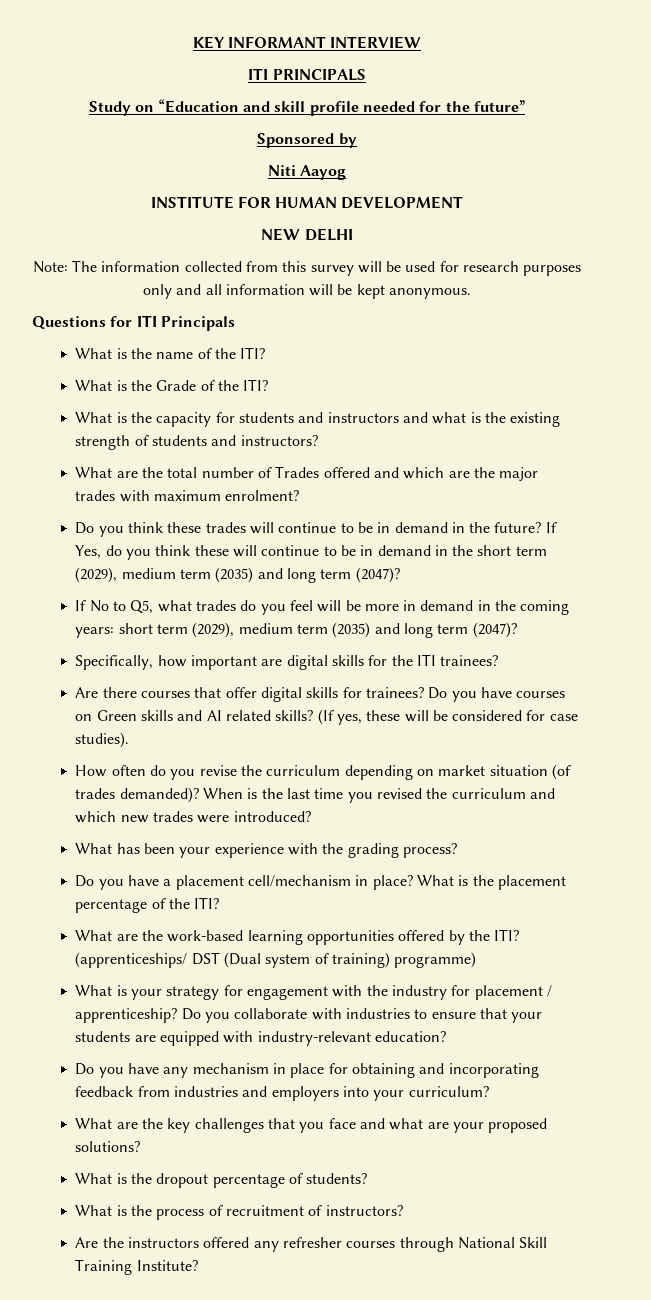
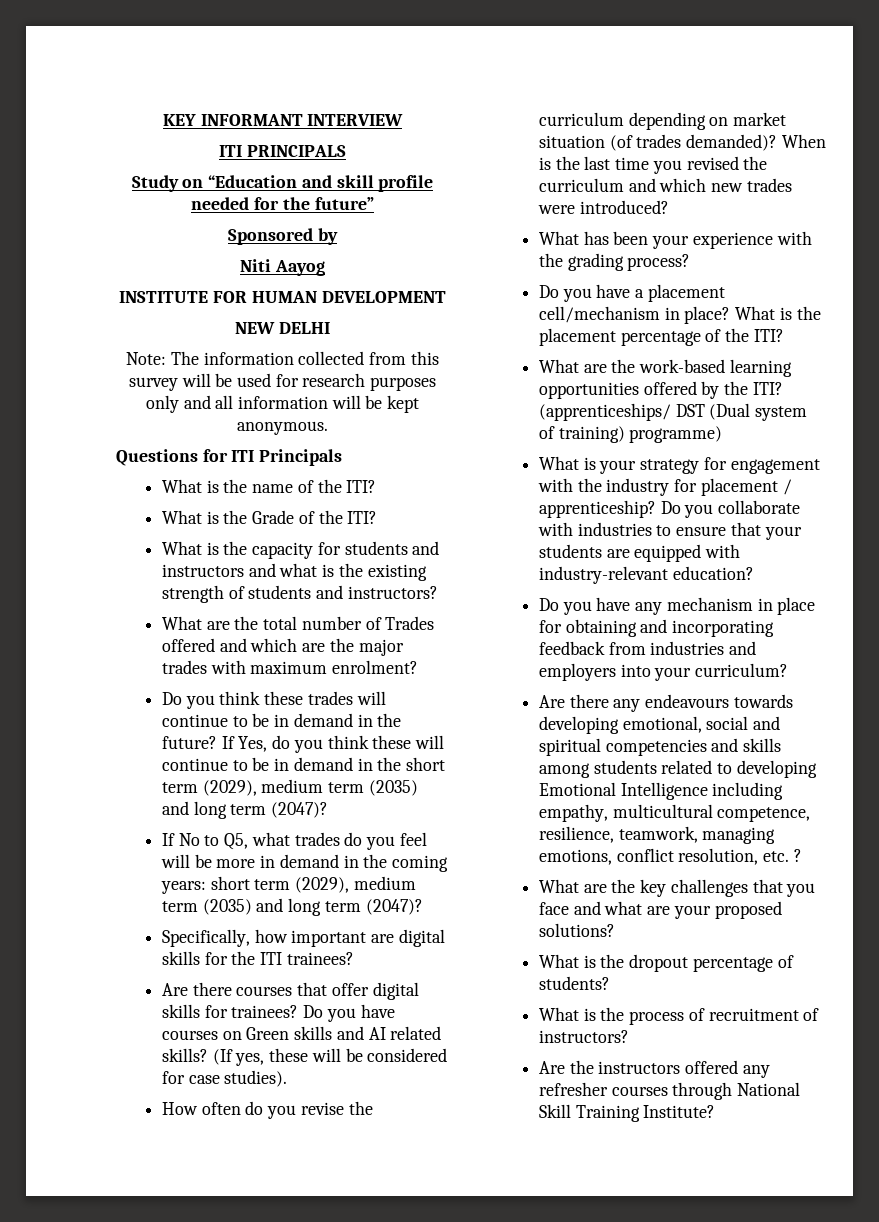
+ Are there any endeavours towards developing emotional, social and spiritual competencies and skills among students related to developing Emotional Intelligence including empathy, multicultural competence, resilience, teamwork, managing emotions, conflict resolution, etc. ?

